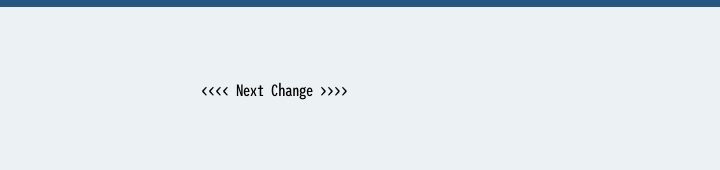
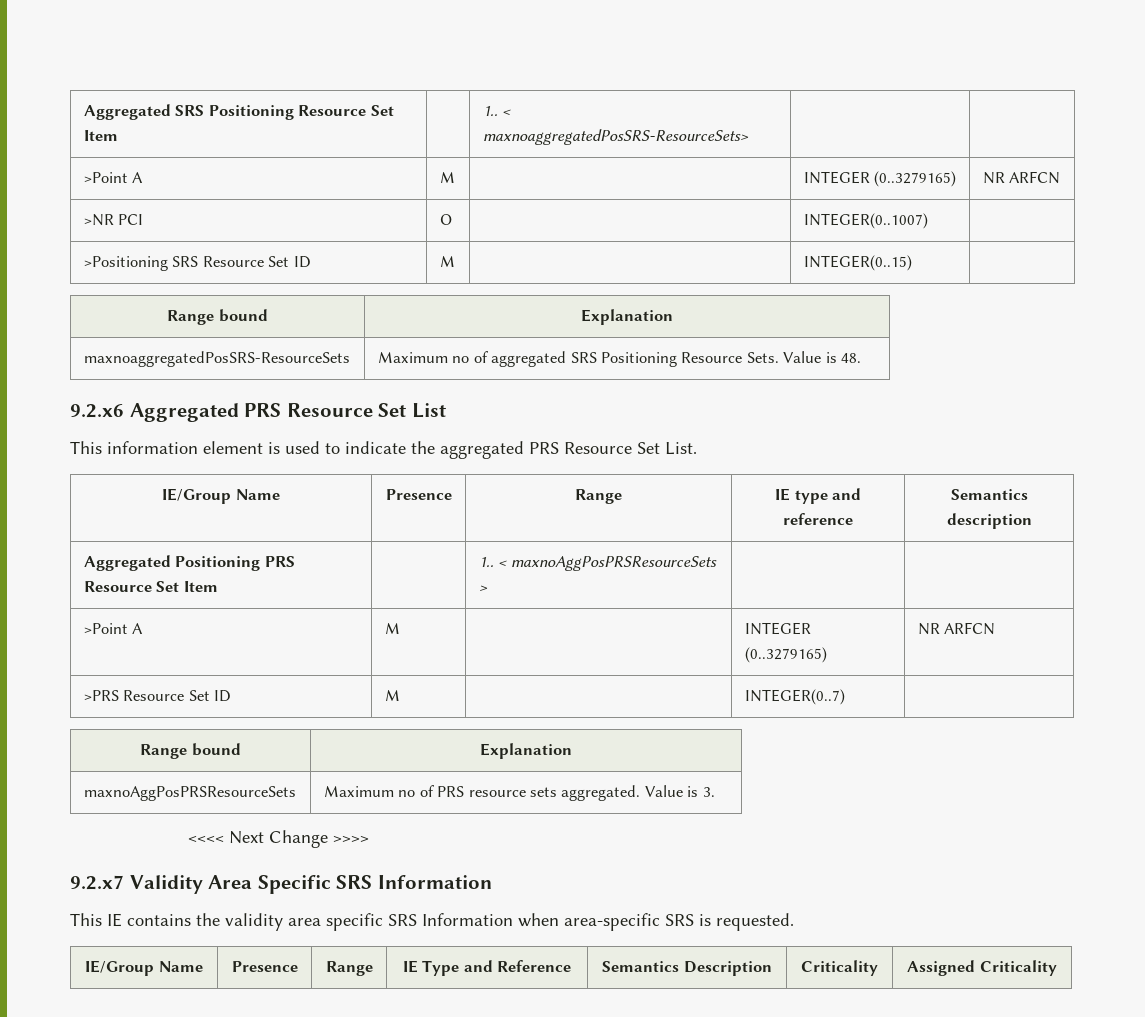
+ Aggregated SRS Positioning Resource Set Item | | 1.. < maxnoaggregatedPosSRS-ResourceSets> | |
+ >Point A | M | | INTEGER (0..3279165) | NR ARFCN
+ >NR PCI | O | | INTEGER(0..1007) |
+ >Positioning SRS Resource Set ID | M | | INTEGER(0..15) |
+ Range bound | Explanation
+ maxnoaggregatedPosSRS-ResourceSets | Maximum no of aggregated SRS Positioning Resource Sets. Value is 48.
+ 9.2.x6 Aggregated PRS Resource Set List
+ This information element is used to indicate the aggregated PRS Resource Set List.
+ IE/Group Name | Presence | Range | IE type and reference | Semantics description
+ Aggregated Positioning PRS Resource Set Item | | 1.. < maxnoAggPosPRSResourceSets > | |
+ >Point A | M | | INTEGER (0..3279165) | NR ARFCN
+ >PRS Resource Set ID | M | | INTEGER(0..7) |
+ Range bound | Explanation
+ maxnoAggPosPRSResourceSets | Maximum no of PRS resource sets aggregated. Value is 3.
  <<<< Next Change >>>>
+ 9.2.x7 Validity Area Specific SRS Information
+ This IE contains the validity area specific SRS Information when area-specific SRS is requested.
+ IE/Group Name | Presence | Range | IE Type and Reference | Semantics Description | Criticality | Assigned Criticality

